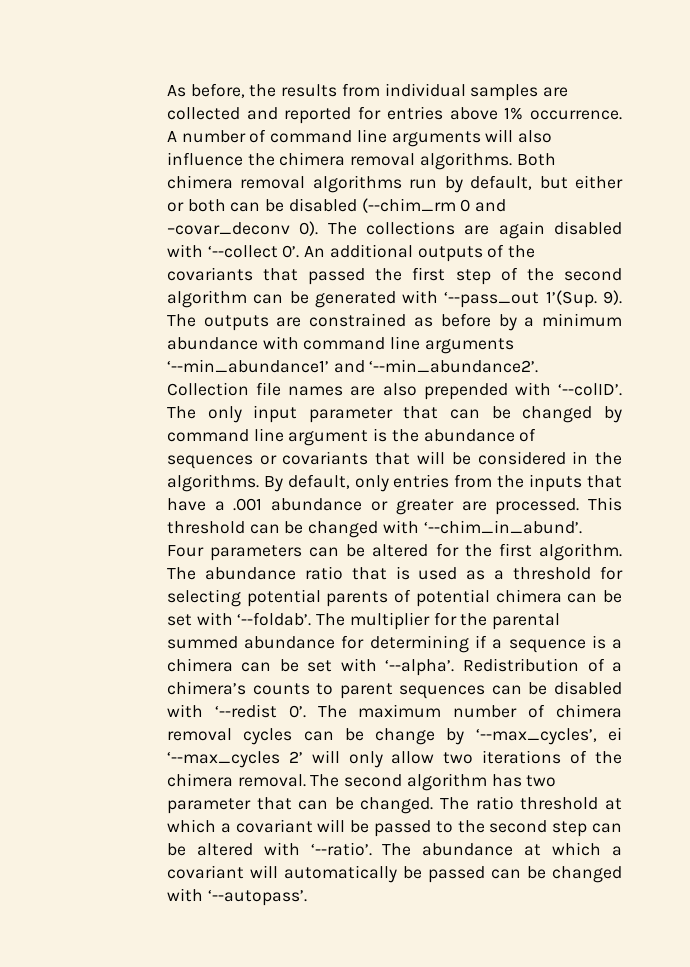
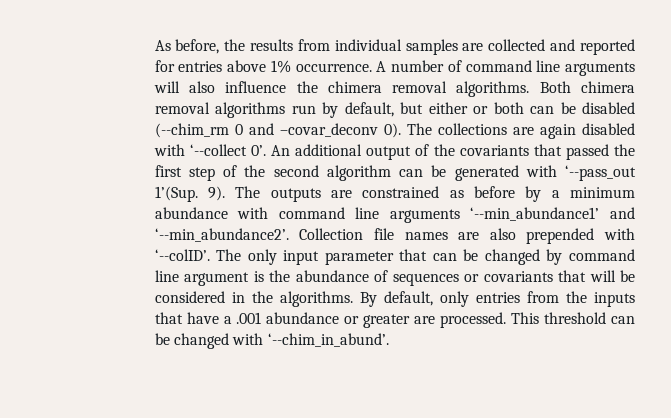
- An additional outputs of the covariants that passed the first step of the second algorithm can be generated with ‘--pass_out 1’(Sup.
+ An additional output of the covariants that passed the first step of the second algorithm can be generated with ‘--pass_out 1’(Sup.
- Four parameters can be altered for the first algorithm. The abundance ratio that is used as a threshold for selecting potential parents of potential chimera can be set with ‘--foldab’. The multiplier for the parental summed abundance for determining if a sequence is a chimera can be set with ‘--alpha’. Redistribution of a chimera’s counts to parent sequences can be disabled with ‘--redist 0’. The maximum number of chimera removal cycles can be change by ‘--max_cycles’, ei ‘--max_cycles 2’ will only allow two iterations of the chimera removal. The second algorithm has two parameter that can be changed. The ratio threshold at which a covariant will be passed to the second step can be altered with ‘--ratio’. The abundance at which a covariant will automatically be passed can be changed with ‘--autopass’.

